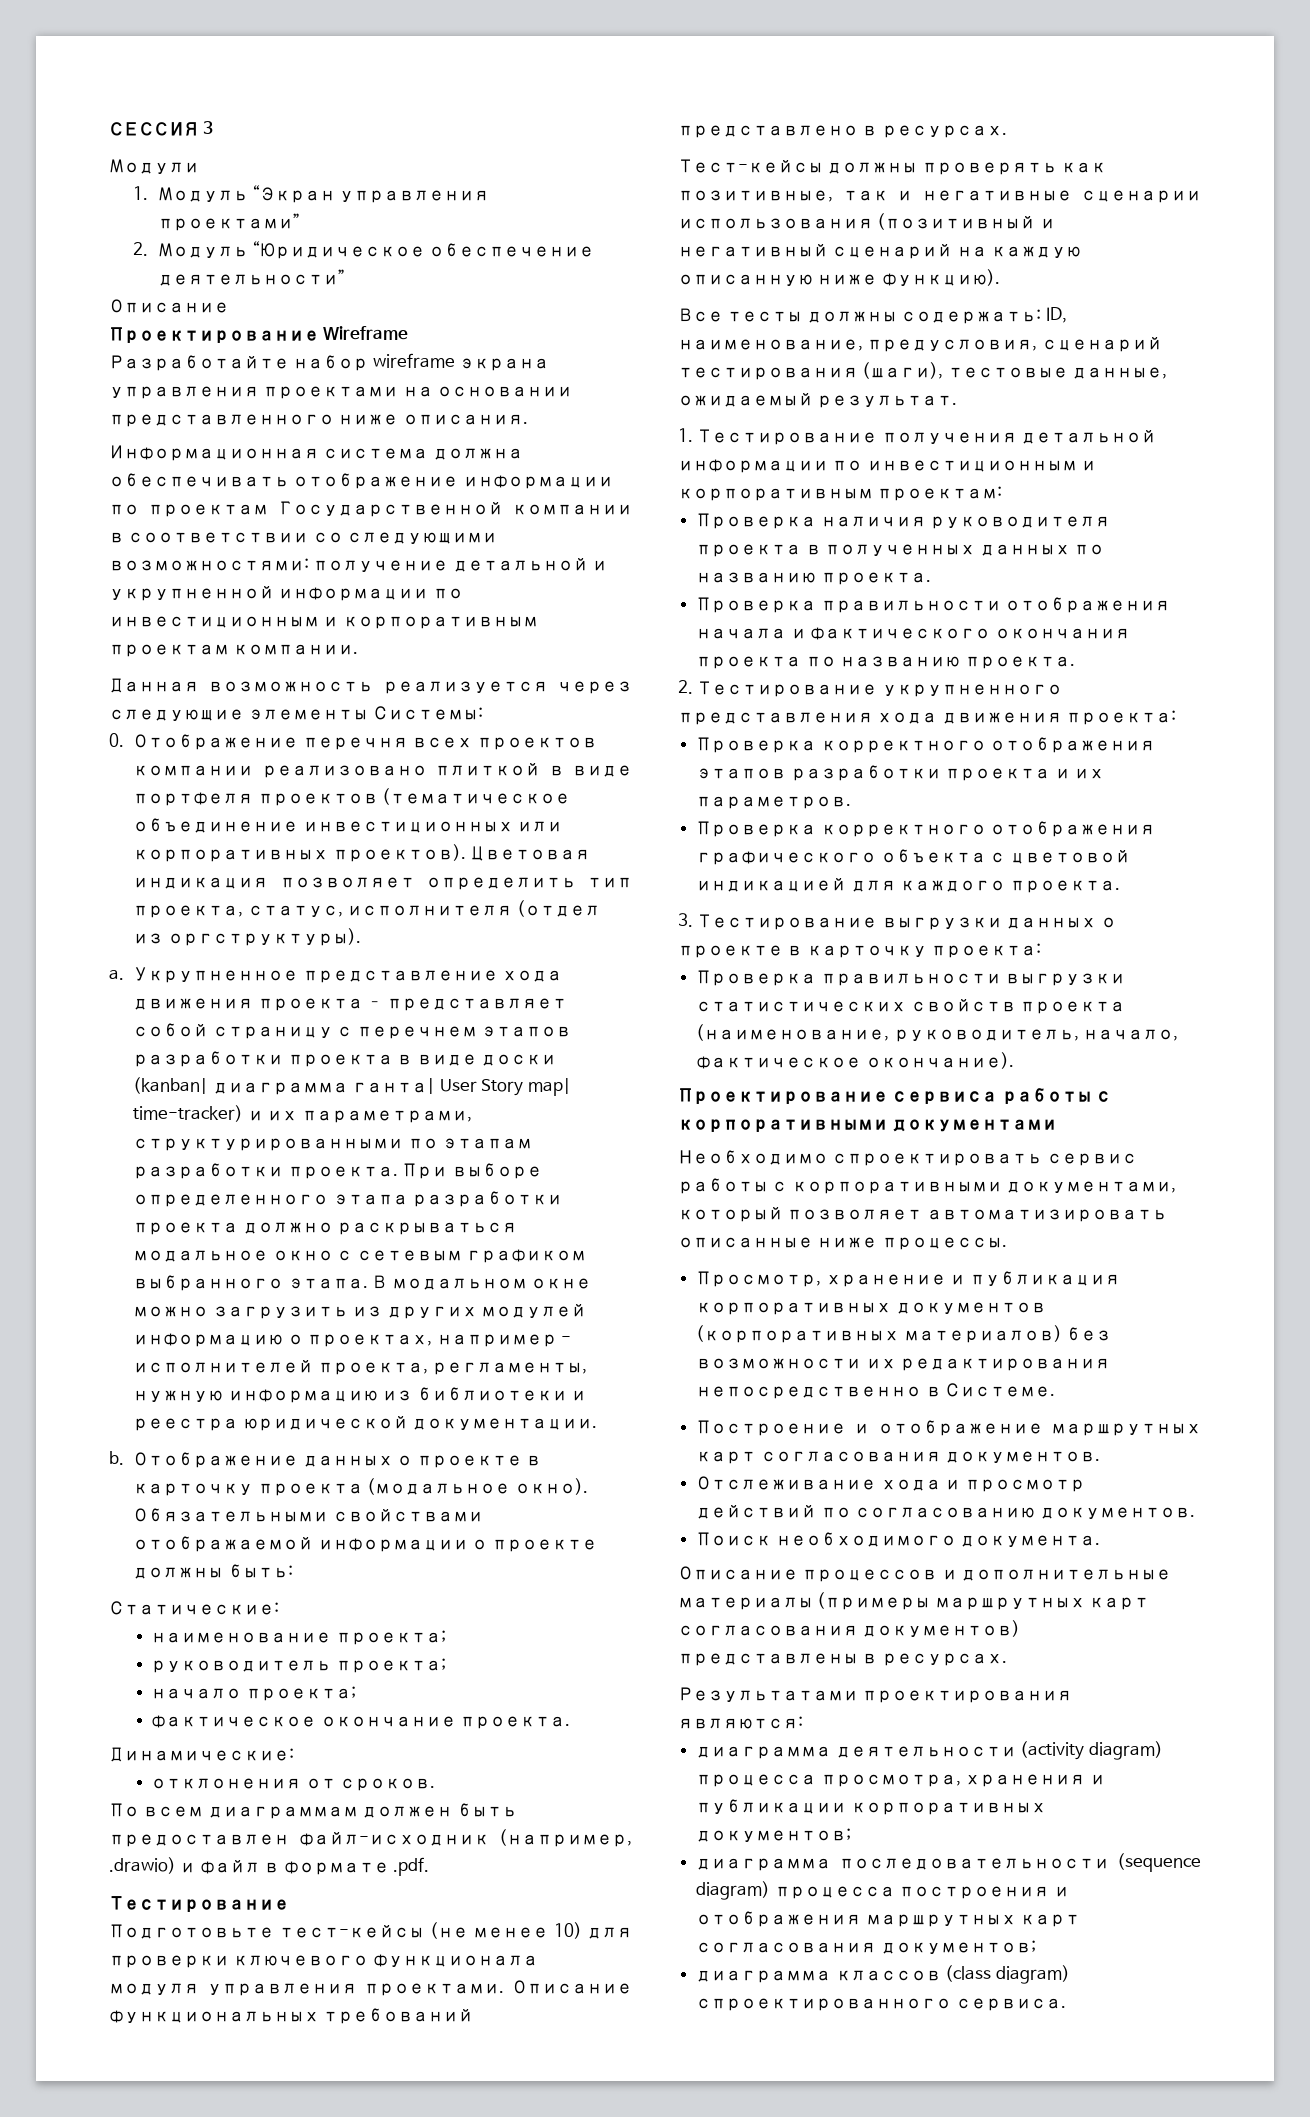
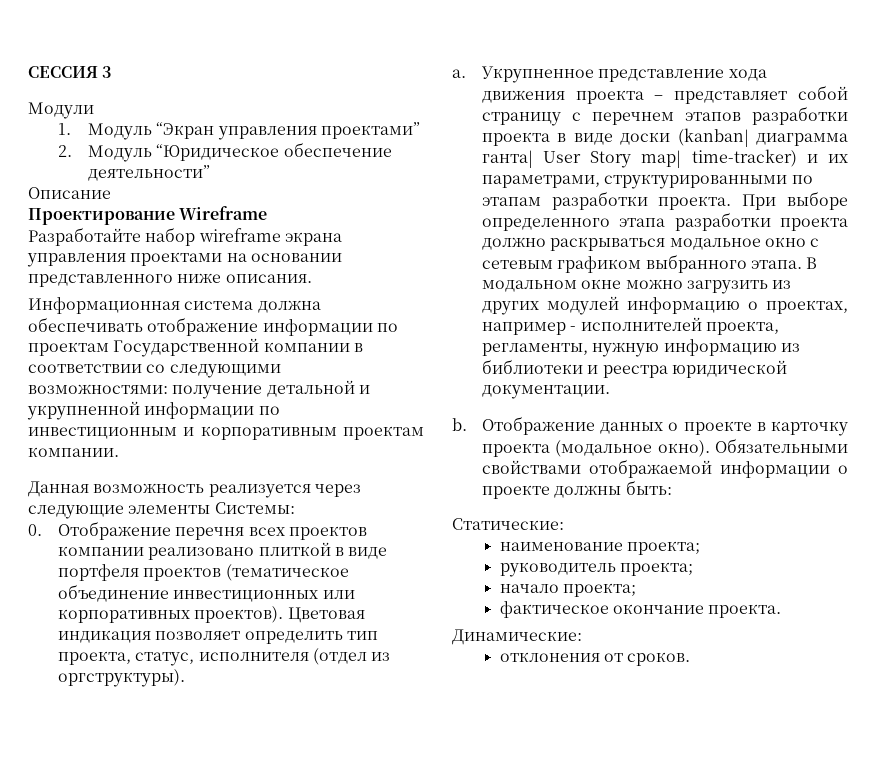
- По всем диаграммам должен быть предоставлен файл-исходник (например, .drawio) и файл в формате .pdf.
- Тестирование
- Подготовьте тест-кейсы (не менее 10) для проверки ключевого функционала модуля управления проектами. Описание функциональных требований представлено в ресурсах.
- Тест-кейсы должны проверять как позитивные, так и негативные сценарии использования (позитивный и негативный сценарий на каждую описанную ниже функцию).
- Все тесты должны содержать: ID, наименование, предусловия, сценарий тестирования (шаги), тестовые данные, ожидаемый результат.
- 1. Тестирование получения детальной информации по инвестиционным и корпоративным проектам:
- Проверка наличия руководителя проекта в полученных данных по названию проекта.
- Проверка правильности отображения начала и фактического окончания проекта по названию проекта.
- 2. Тестирование укрупненного представления хода движения проекта:
- Проверка корректного отображения этапов разработки проекта и их параметров.
- Проверка корректного отображения графического объекта с цветовой индикацией для каждого проекта.
- 3. Тестирование выгрузки данных о проекте в карточку проекта:
- Проверка правильности выгрузки статистических свойств проекта (наименование, руководитель, начало, фактическое окончание).
- Проектирование сервиса работы с корпоративными документами
- Необходимо спроектировать сервис работы с корпоративными документами, который позволяет автоматизировать описанные ниже процессы.
- Просмотр, хранение и публикация корпоративных документов (корпоративных материалов) без возможности их редактирования непосредственно в Системе.
- Построение и отображение маршрутных карт согласования документов.
- Отслеживание хода и просмотр действий по согласованию документов.
- Поиск необходимого документа.
- Описание процессов и дополнительные материалы (примеры маршрутных карт согласования документов) представлены в ресурсах.
- Результатами проектирования являются:
- диаграмма деятельности (activity diagram) процесса просмотра, хранения и публикации корпоративных документов;
- диаграмма последовательности (sequence diagram) процесса построения и отображения маршрутных карт согласования документов;
- диаграмма классов (class diagram) спроектированного сервиса.

